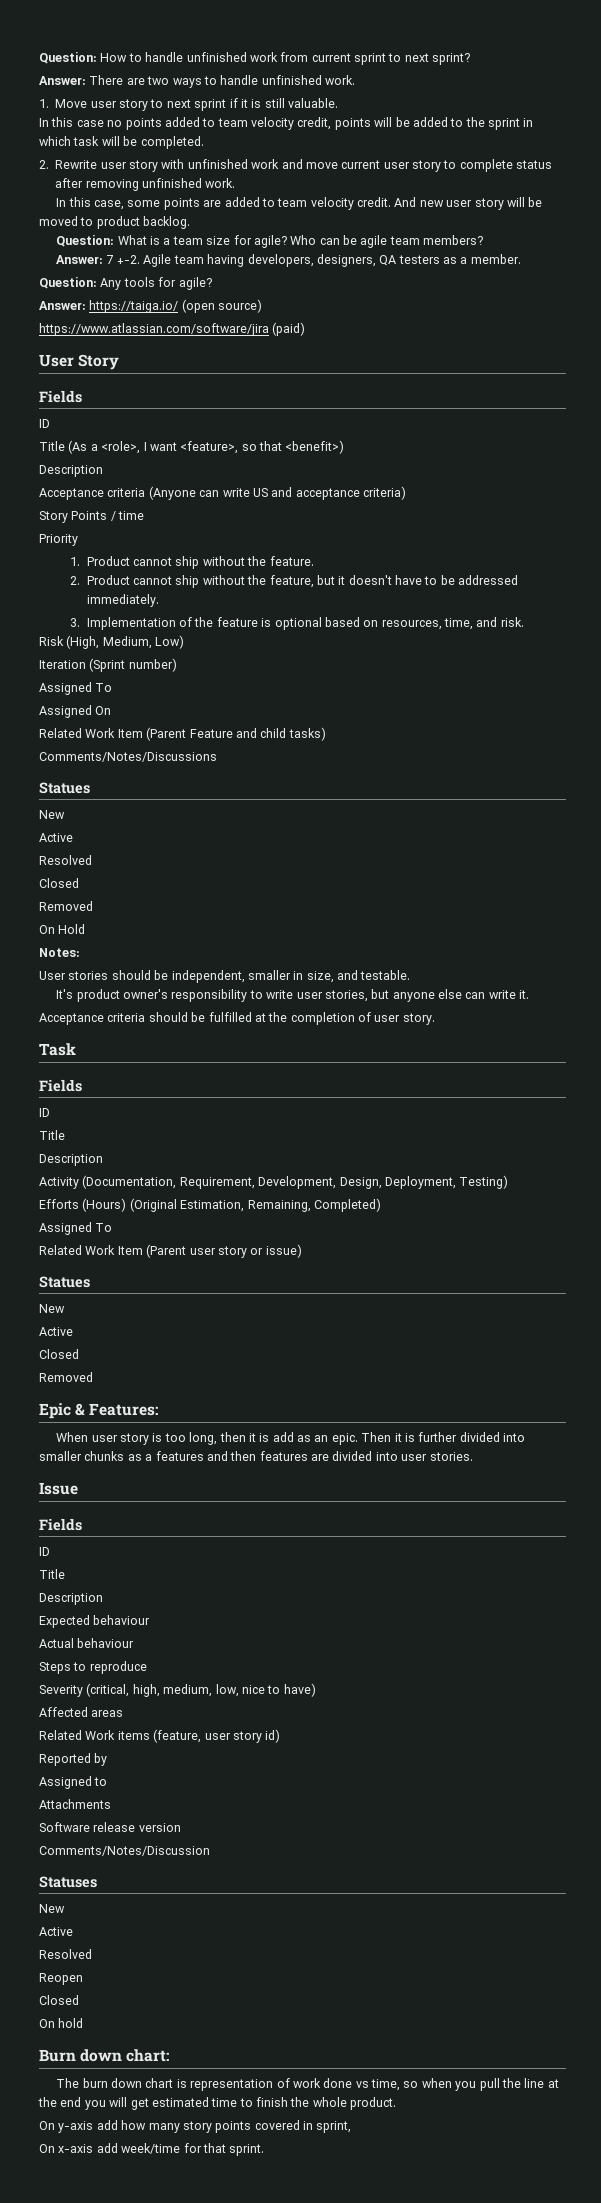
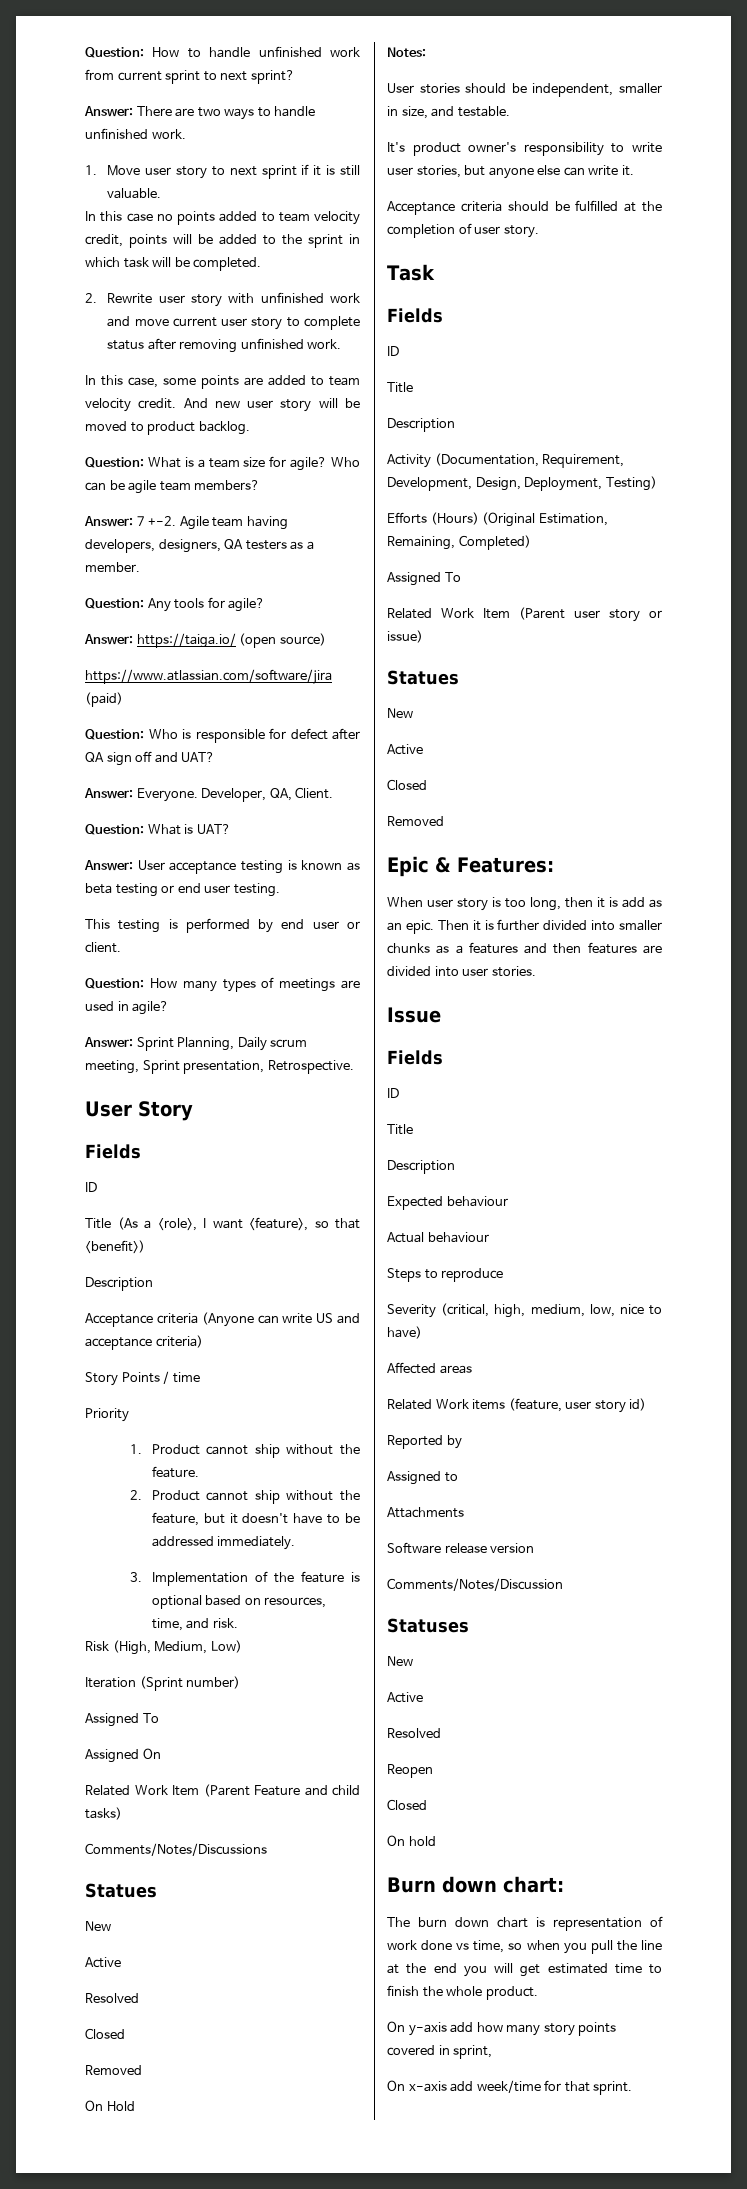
+ Question: Who is responsible for defect after QA sign off and UAT?
+ Answer: Everyone. Developer, QA, Client.
+ Question: What is UAT?
+ Answer: User acceptance testing is known as beta testing or end user testing.
+ This testing is performed by end user or client.
+ Question: How many types of meetings are used in agile?
+ Answer: Sprint Planning, Daily scrum meeting, Sprint presentation, Retrospective.

